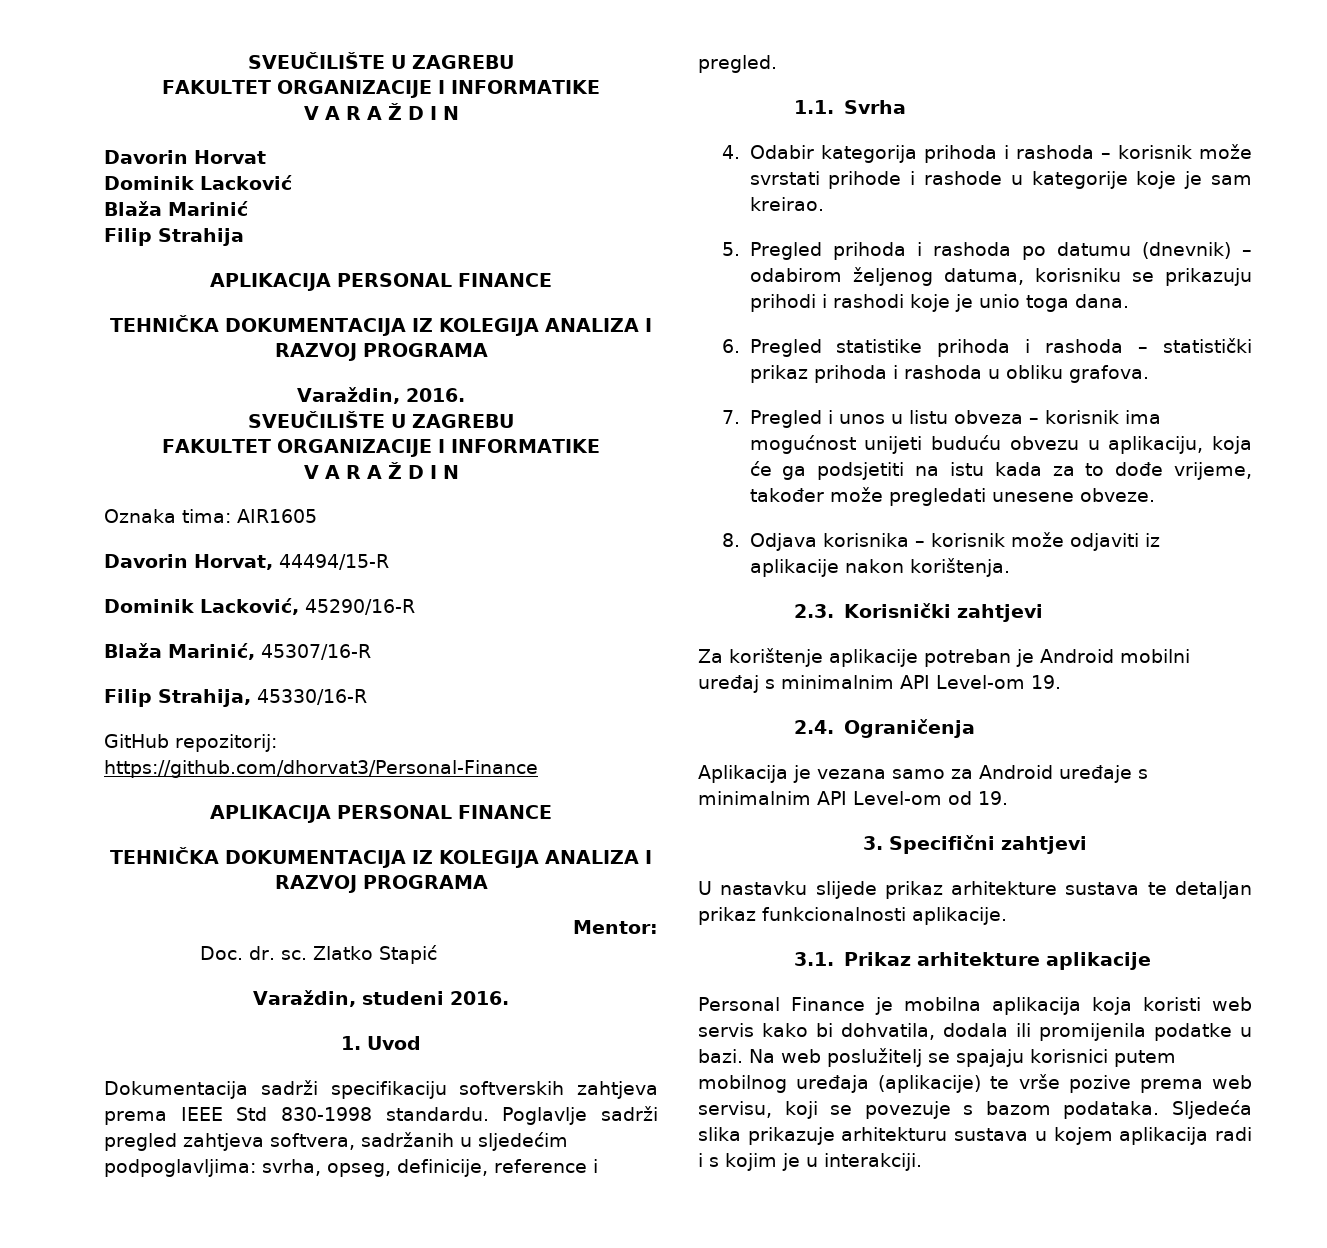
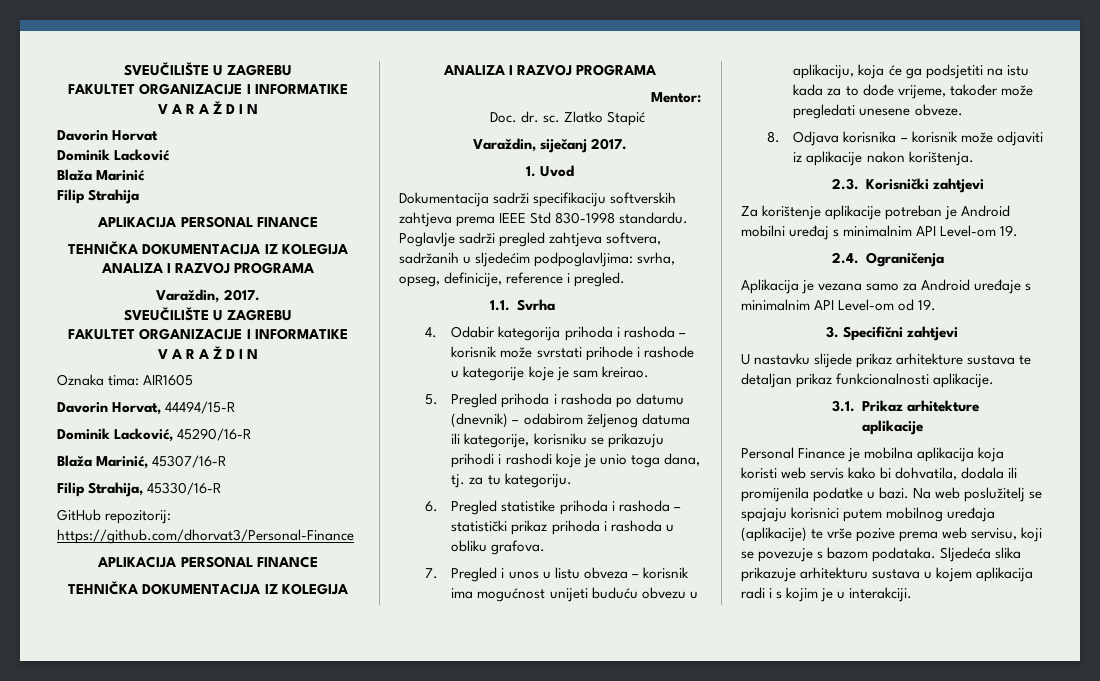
- Varaždin, 2016.
+ Varaždin, 2017.
- Varaždin, studeni 2016.
+ Varaždin, siječanj 2017.
- 5. Pregled prihoda i rashoda po datumu (dnevnik) – odabirom željenog datuma, korisniku se prikazuju prihodi i rashodi koje je unio toga dana.
+ 5. Pregled prihoda i rashoda po datumu (dnevnik) – odabirom željenog datuma ili kategorije, korisniku se prikazuju prihodi i rashodi koje je unio toga dana, tj. za tu kategoriju.

